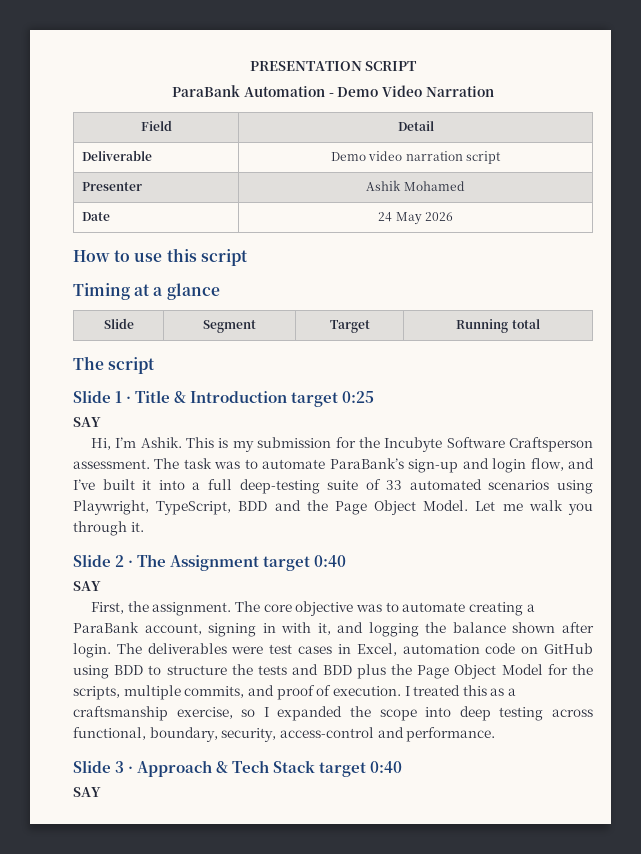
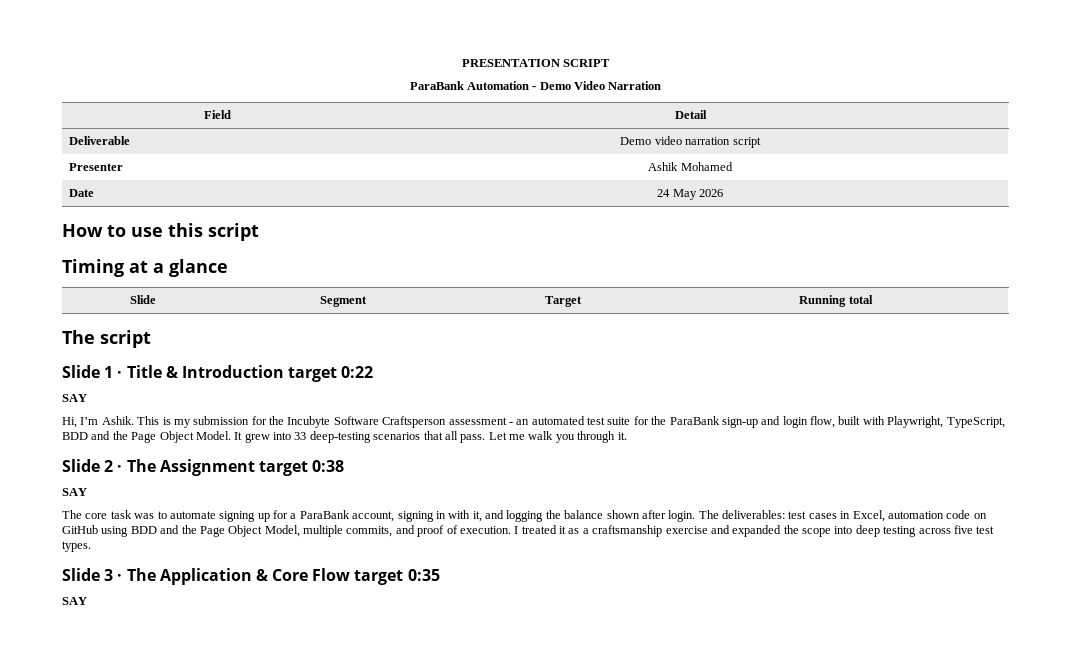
- Slide 1 · Title & Introduction target 0:25
+ Slide 1 · Title & Introduction target 0:22
- This is my submission for the Incubyte Software Craftsperson assessment. The task was to automate ParaBank’s sign-up and login flow, and I’ve built it into a full deep-testing suite of 33 automated scenarios using Playwright, TypeScript, BDD and the Page Object Model.
+ This is my submission for the Incubyte Software Craftsperson assessment - an automated test suite for the ParaBank sign-up and login flow, built with Playwright, TypeScript, BDD and the Page Object Model.
+ It grew into 33 deep-testing scenarios that all pass.
- Slide 2 · The Assignment target 0:40
+ Slide 2 · The Assignment target 0:38
  SAY
- First, the assignment. The core objective was to automate creating a ParaBank account, signing in with it, and logging the balance shown after login.
+ The core task was to automate signing up for a ParaBank account, signing in with it, and logging the balance shown after login.
- The deliverables were test cases in Excel, automation code on GitHub using BDD to structure the tests and BDD plus the Page Object Model for the scripts, multiple commits, and proof of execution.
+ The deliverables: test cases in Excel, automation code on GitHub using BDD and the Page Object Model, multiple commits, and proof of execution.
- I treated this as a craftsmanship exercise, so I expanded the scope into deep testing across functional, boundary, security, access-control and performance.
- Slide 3 · Approach & Tech Stack target 0:40
+ I treated it as a craftsmanship exercise and expanded the scope into deep testing across five test types.
+ Slide 3 · The Application & Core Flow target 0:35

